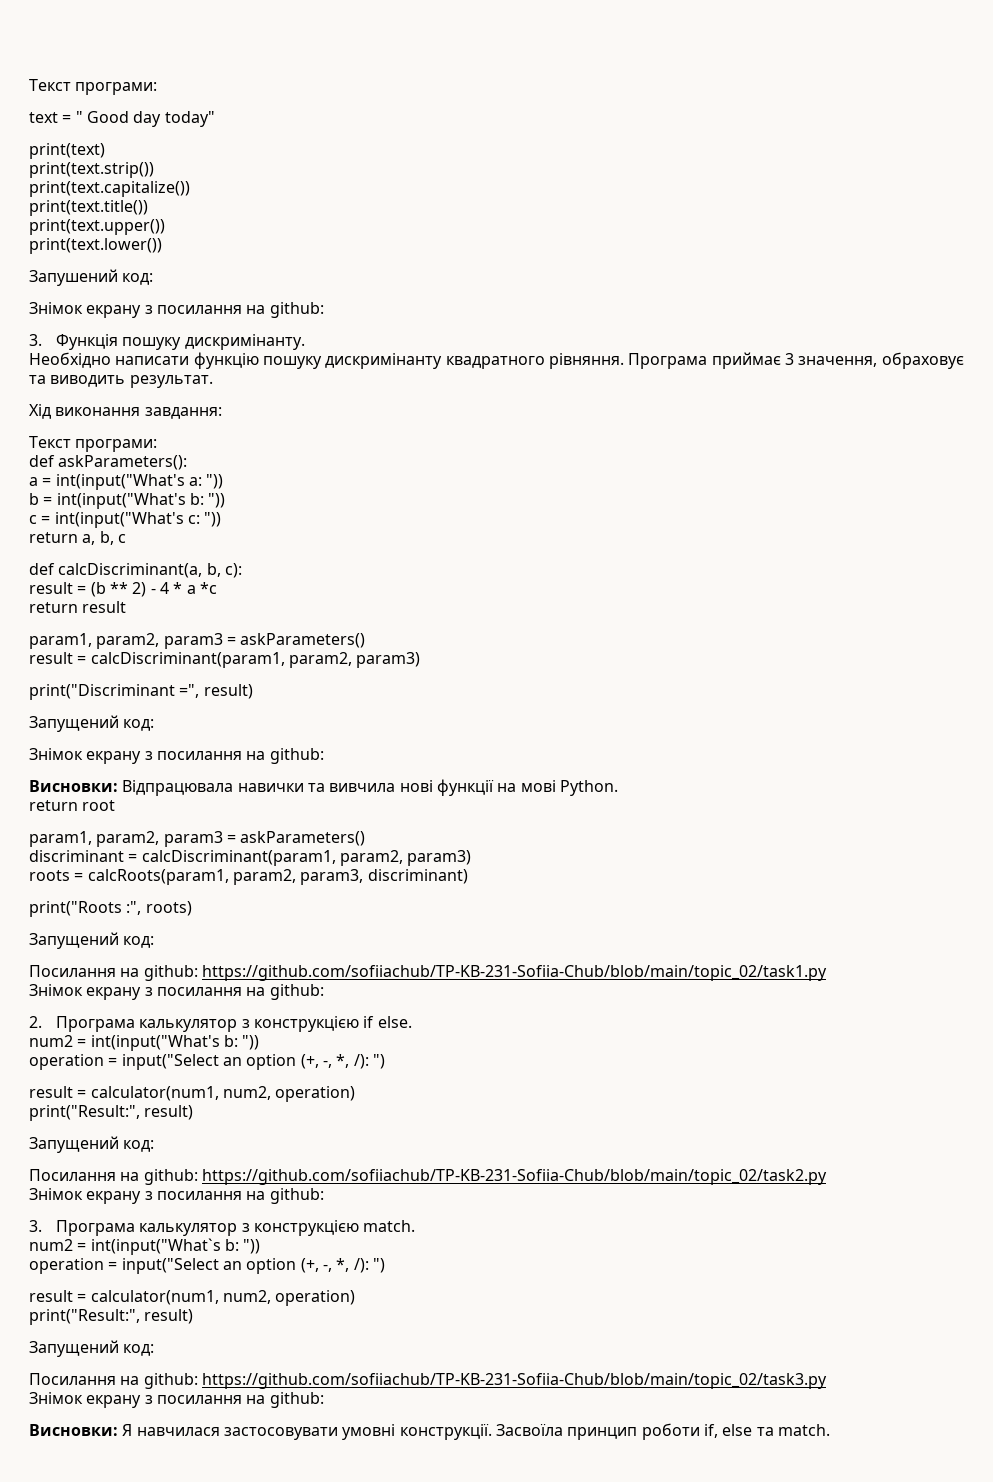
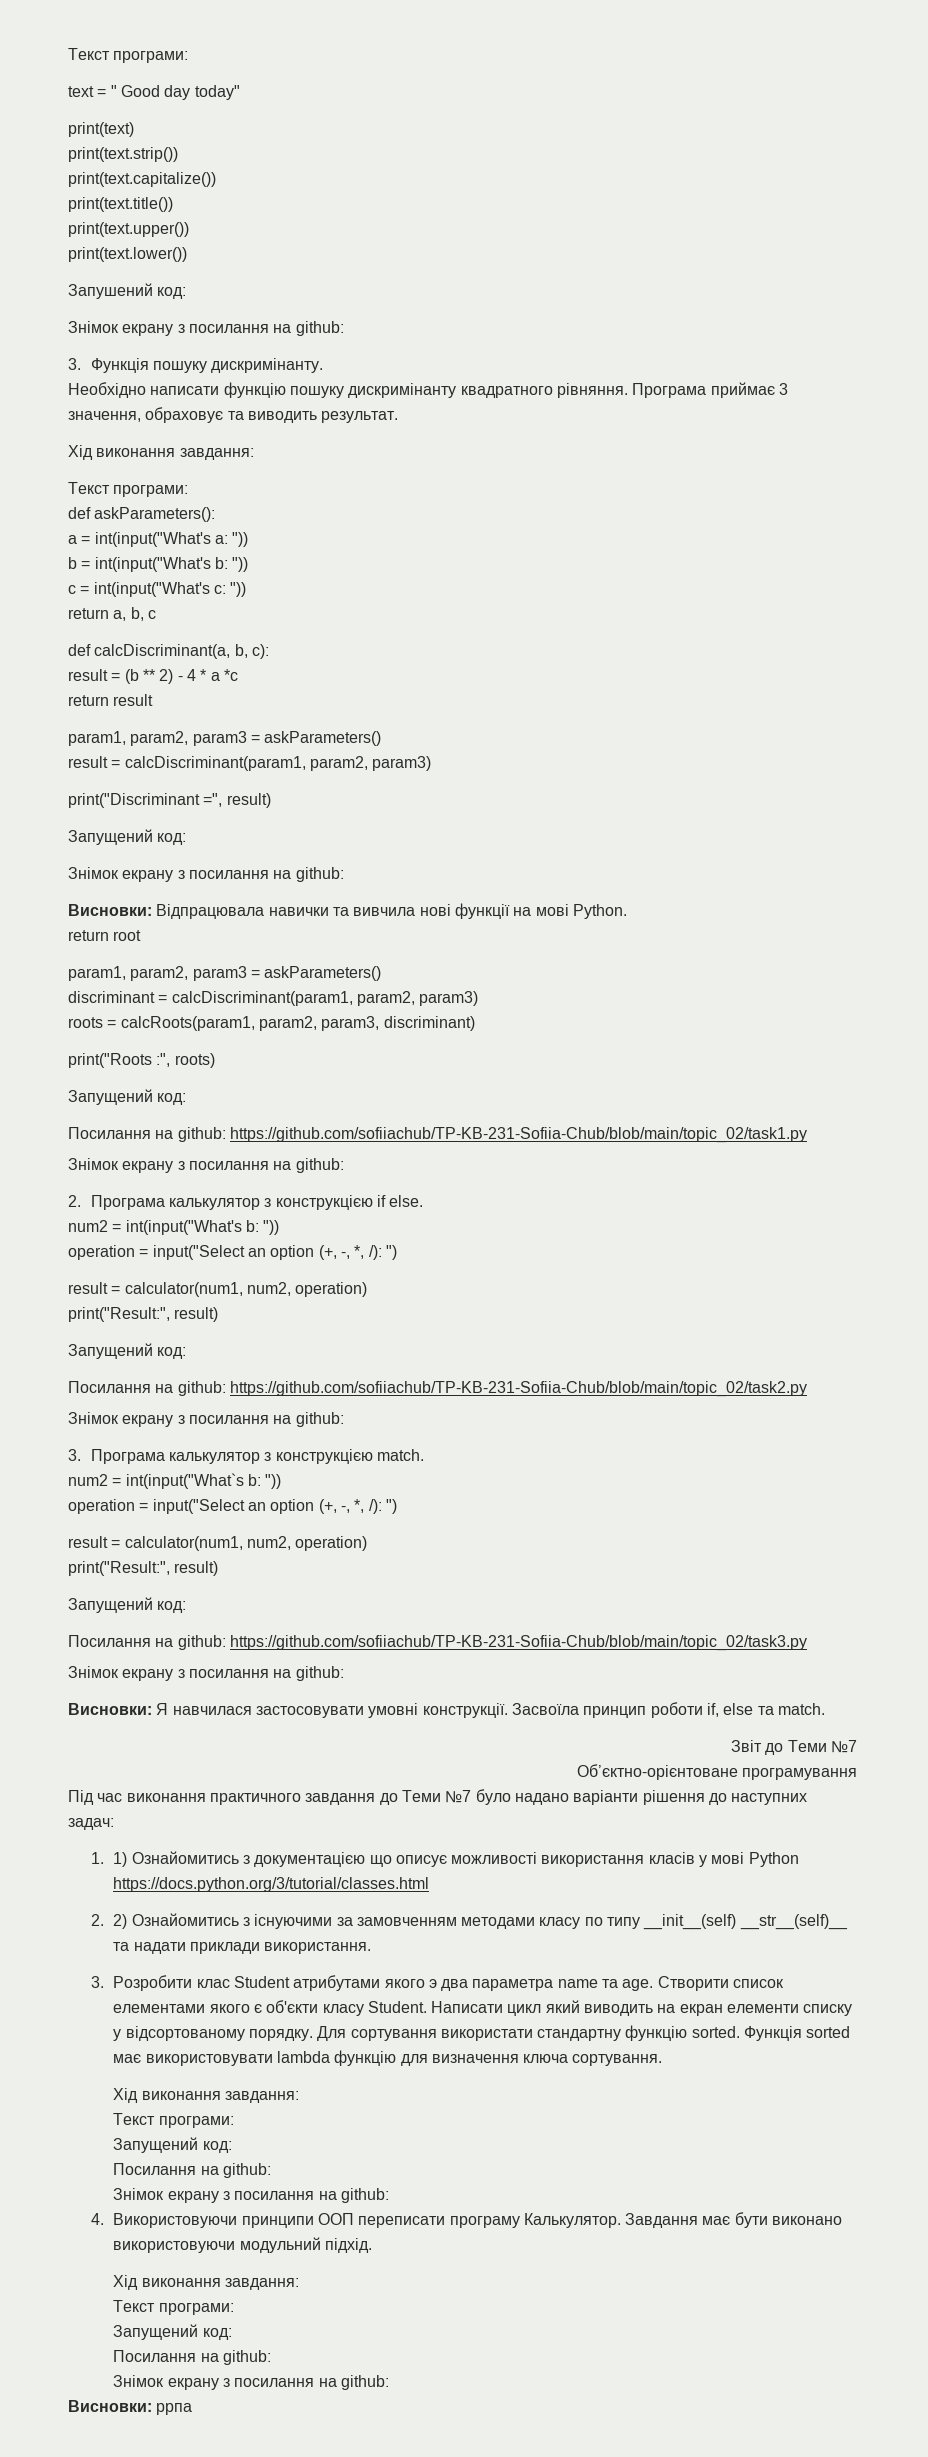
+ Звіт до Теми №7
+ Об’єктно-орієнтоване програмування
+ Під час виконання практичного завдання до Теми №7 було надано варіанти рішення до наступних задач:
+ 1. 1) Ознайомитись з документацією що описує можливості використання класів у мові Python https://docs.python.org/3/tutorial/classes.html
+ 2. 2) Ознайомитись з існуючими за замовченням методами класу по типу __init__(self) __str__(self)__ та надати приклади використання.
+ 3. Розробити клас Student атрибутами якого э два параметра name та age. Створити список елементами якого є об'єкти класу Student. Написати цикл який виводить на екран елементи списку у відсортованому порядку. Для сортування використати стандартну функцію sorted. Функція sorted має використовувати lambda функцію для визначення ключа сортування.
+ Хід виконання завдання:
+ Текст програми:
+ Запущений код:
+ Посилання на github:
+ Знімок екрану з посилання на github:
+ 4. Використовуючи принципи ООП переписати програму Калькулятор. Завдання має бути виконано використовуючи модульний підхід.
+ Хід виконання завдання:
+ Текст програми:
+ Запущений код:
+ Посилання на github:
+ Знімок екрану з посилання на github:
+ Висновки: ррпа

